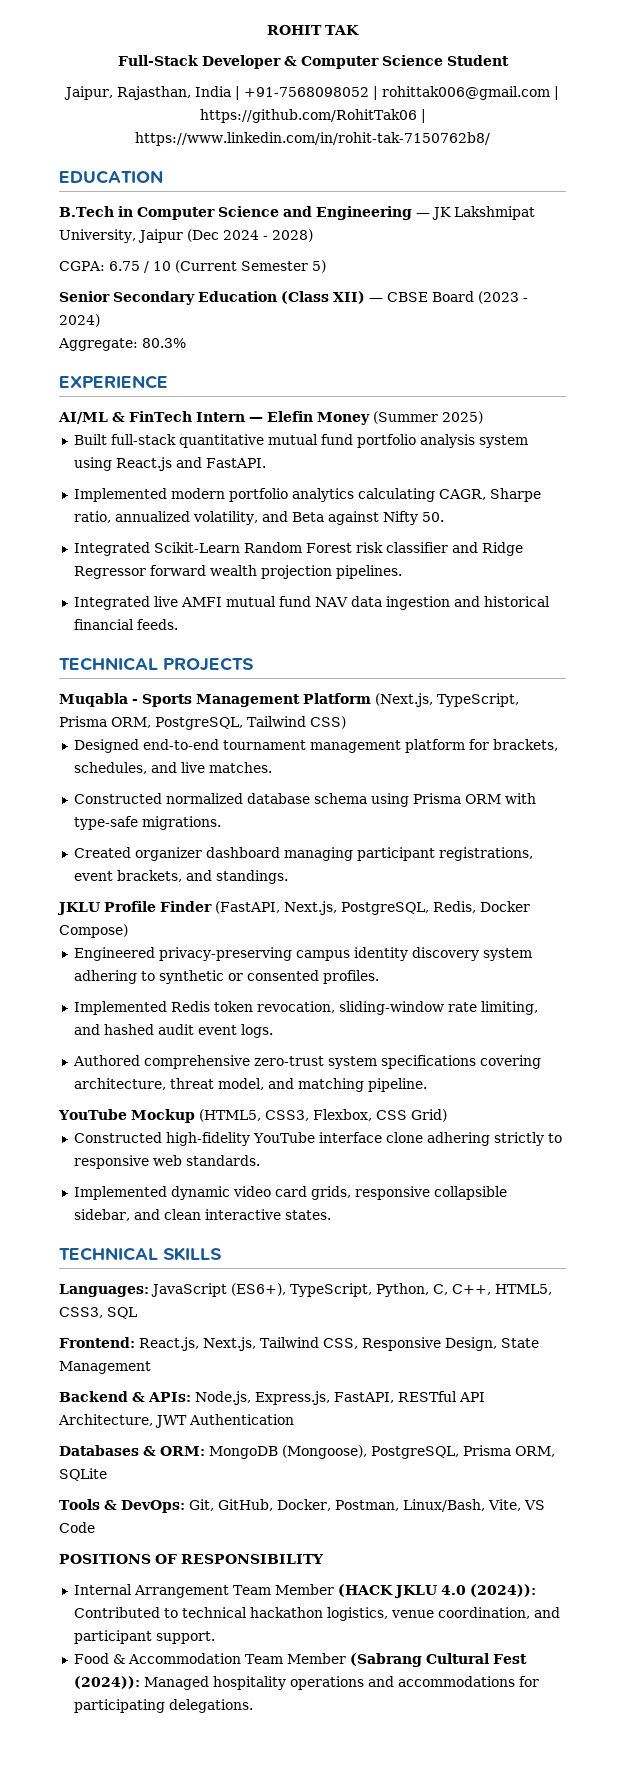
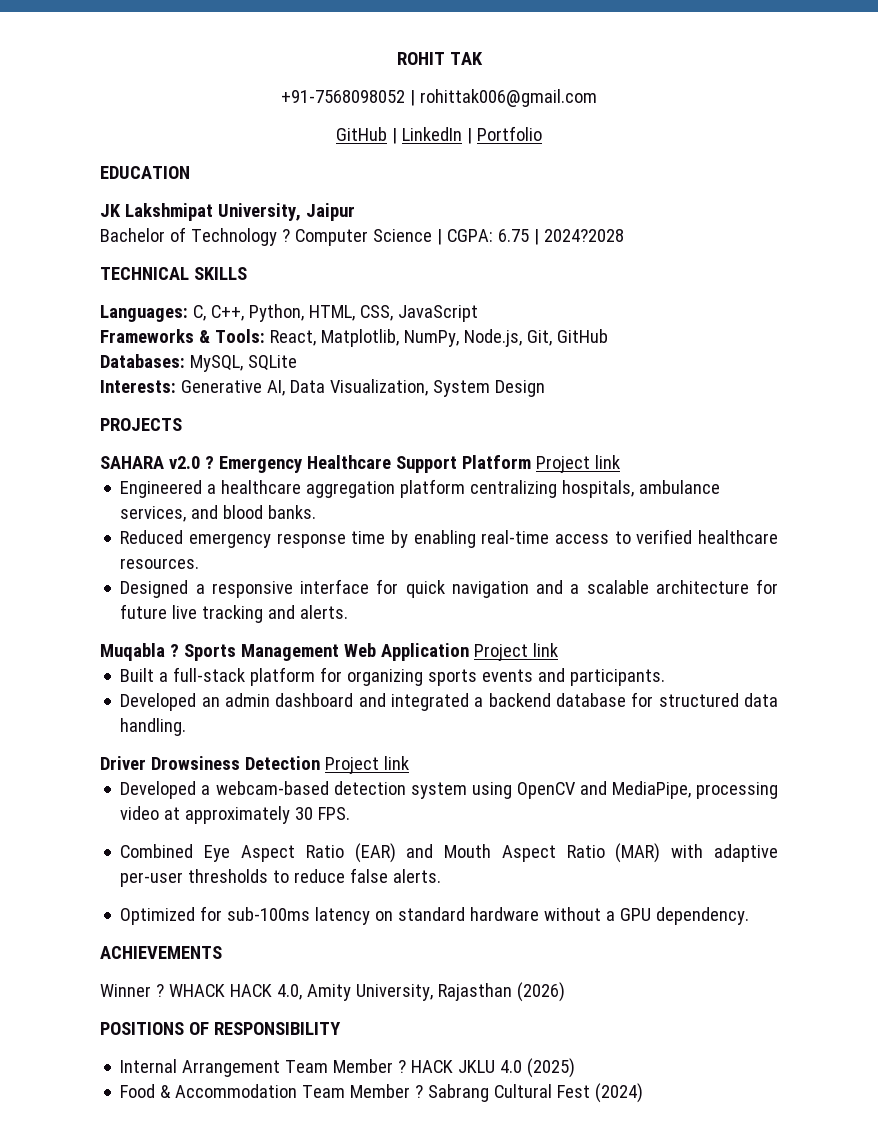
- Full-Stack Developer & Computer Science Student
- Jaipur, Rajasthan, India | +91-7568098052 | rohittak006@gmail.com | https://github.com/RohitTak06 | https://www.linkedin.com/in/rohit-tak-7150762b8/
+ +91-7568098052 | rohittak006@gmail.com
+ GitHub | LinkedIn | Portfolio
  EDUCATION
- B.Tech in Computer Science and Engineering — JK Lakshmipat University, Jaipur (Dec 2024 - 2028)
- CGPA: 6.75 / 10 (Current Semester 5)
- Senior Secondary Education (Class XII) — CBSE Board (2023 - 2024)
- Aggregate: 80.3%
- EXPERIENCE
- AI/ML & FinTech Intern — Elefin Money (Summer 2025)
- Built full-stack quantitative mutual fund portfolio analysis system using React.js and FastAPI.
- Implemented modern portfolio analytics calculating CAGR, Sharpe ratio, annualized volatility, and Beta against Nifty 50.
- Integrated Scikit-Learn Random Forest risk classifier and Ridge Regressor forward wealth projection pipelines.
- Integrated live AMFI mutual fund NAV data ingestion and historical financial feeds.
- TECHNICAL PROJECTS
- Muqabla - Sports Management Platform (Next.js, TypeScript, Prisma ORM, PostgreSQL, Tailwind CSS)
- Designed end-to-end tournament management platform for brackets, schedules, and live matches.
- Constructed normalized database schema using Prisma ORM with type-safe migrations.
- Created organizer dashboard managing participant registrations, event brackets, and standings.
- JKLU Profile Finder (FastAPI, Next.js, PostgreSQL, Redis, Docker Compose)
- Engineered privacy-preserving campus identity discovery system adhering to synthetic or consented profiles.
- Implemented Redis token revocation, sliding-window rate limiting, and hashed audit event logs.
- Authored comprehensive zero-trust system specifications covering architecture, threat model, and matching pipeline.
- YouTube Mockup (HTML5, CSS3, Flexbox, CSS Grid)
- Constructed high-fidelity YouTube interface clone adhering strictly to responsive web standards.
- Implemented dynamic video card grids, responsive collapsible sidebar, and clean interactive states.
+ JK Lakshmipat University, Jaipur
+ Bachelor of Technology ? Computer Science | CGPA: 6.75 | 2024?2028
  TECHNICAL SKILLS
- Languages: JavaScript (ES6+), TypeScript, Python, C, C++, HTML5, CSS3, SQL
- Frontend: React.js, Next.js, Tailwind CSS, Responsive Design, State Management
- Backend & APIs: Node.js, Express.js, FastAPI, RESTful API Architecture, JWT Authentication
- Databases & ORM: MongoDB (Mongoose), PostgreSQL, Prisma ORM, SQLite
- Tools & DevOps: Git, GitHub, Docker, Postman, Linux/Bash, Vite, VS Code
+ Languages: C, C++, Python, HTML, CSS, JavaScript
+ Frameworks & Tools: React, Matplotlib, NumPy, Node.js, Git, GitHub
+ Databases: MySQL, SQLite
+ Interests: Generative AI, Data Visualization, System Design
+ PROJECTS
+ SAHARA v2.0 ? Emergency Healthcare Support Platform Project link
+ Engineered a healthcare aggregation platform centralizing hospitals, ambulance services, and blood banks.
+ Reduced emergency response time by enabling real-time access to verified healthcare resources.
+ Designed a responsive interface for quick navigation and a scalable architecture for future live tracking and alerts.
+ Muqabla ? Sports Management Web Application Project link
+ Built a full-stack platform for organizing sports events and participants.
+ Developed an admin dashboard and integrated a backend database for structured data handling.
+ Driver Drowsiness Detection Project link
+ Developed a webcam-based detection system using OpenCV and MediaPipe, processing video at approximately 30 FPS.
+ Combined Eye Aspect Ratio (EAR) and Mouth Aspect Ratio (MAR) with adaptive per-user thresholds to reduce false alerts.
+ Optimized for sub-100ms latency on standard hardware without a GPU dependency.
+ ACHIEVEMENTS
+ Winner ? WHACK HACK 4.0, Amity University, Rajasthan (2026)
- Internal Arrangement Team Member (HACK JKLU 4.0 (2024)): Contributed to technical hackathon logistics, venue coordination, and participant support.
+ Internal Arrangement Team Member ? HACK JKLU 4.0 (2025)
- Food & Accommodation Team Member (Sabrang Cultural Fest (2024)): Managed hospitality operations and accommodations for participating delegations.
+ Food & Accommodation Team Member ? Sabrang Cultural Fest (2024)

